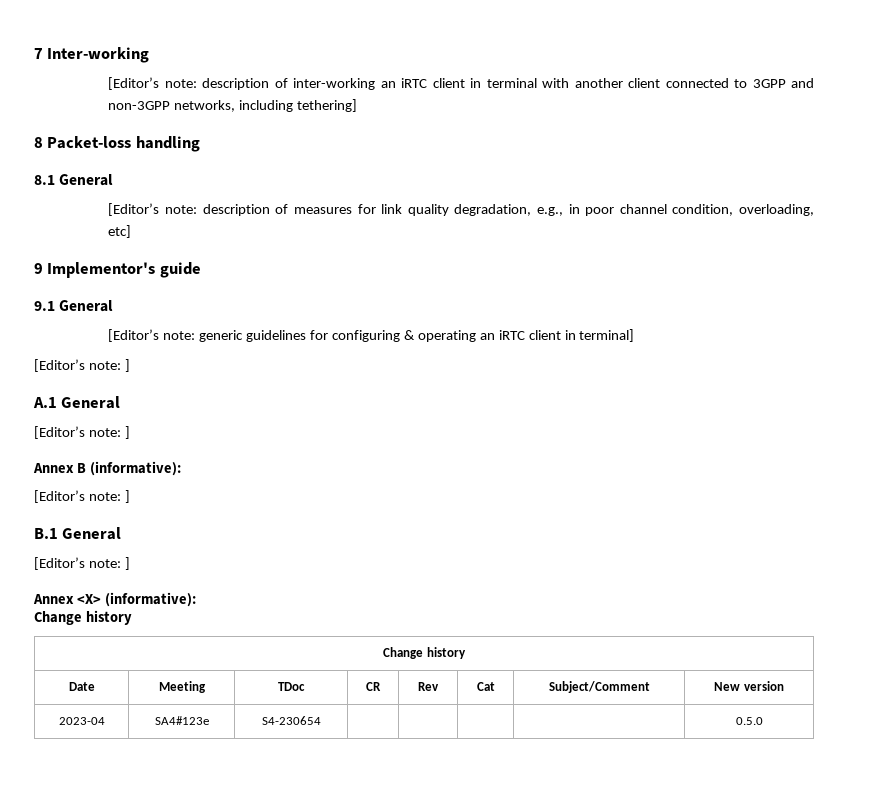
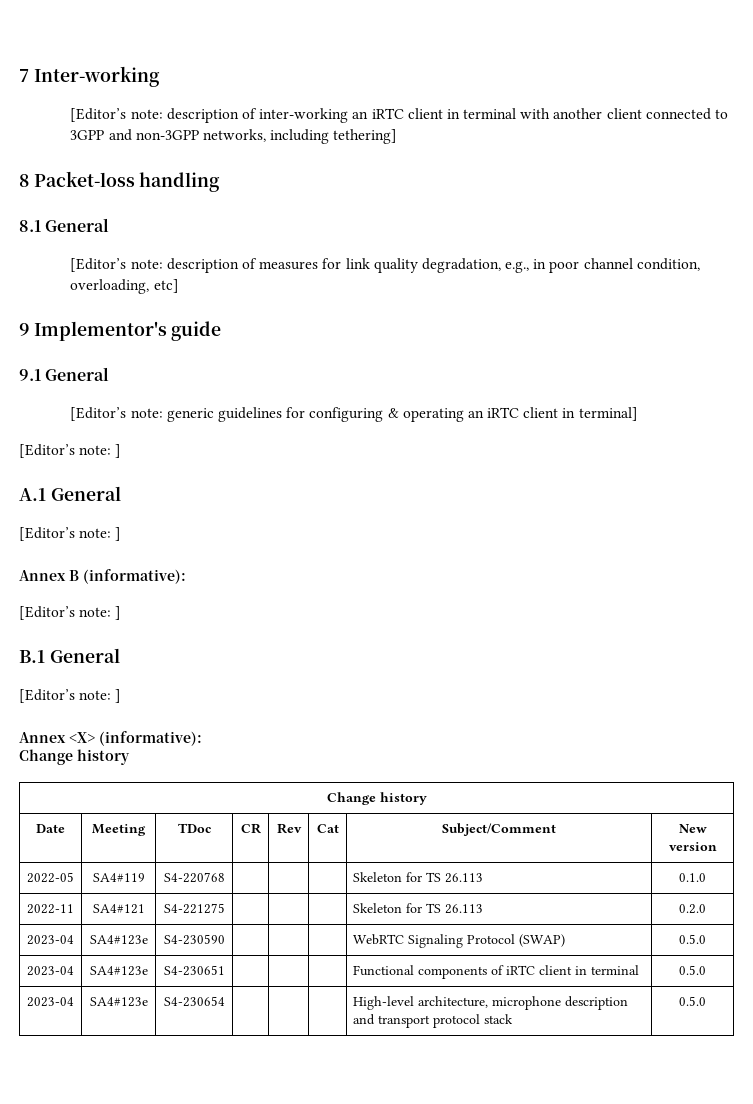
- 2023-04 | SA4#123e | S4-230654 | | | | | 0.5.0
+ 2022-05 | SA4#119 | S4-220768 | | | | Skeleton for TS 26.113 | 0.1.0
+ 2022-11 | SA4#121 | S4-221275 | | | | Skeleton for TS 26.113 | 0.2.0
+ 2023-04 | SA4#123e | S4-230590 | | | | WebRTC Signaling Protocol (SWAP) | 0.5.0
+ 2023-04 | SA4#123e | S4-230651 | | | | Functional components of iRTC client in terminal | 0.5.0
+ 2023-04 | SA4#123e | S4-230654 | | | | High-level architecture, microphone description and transport protocol stack | 0.5.0

